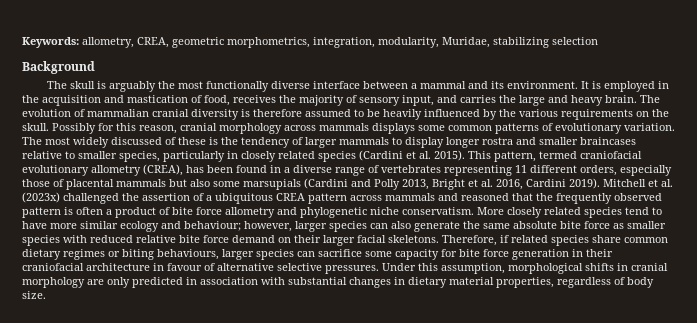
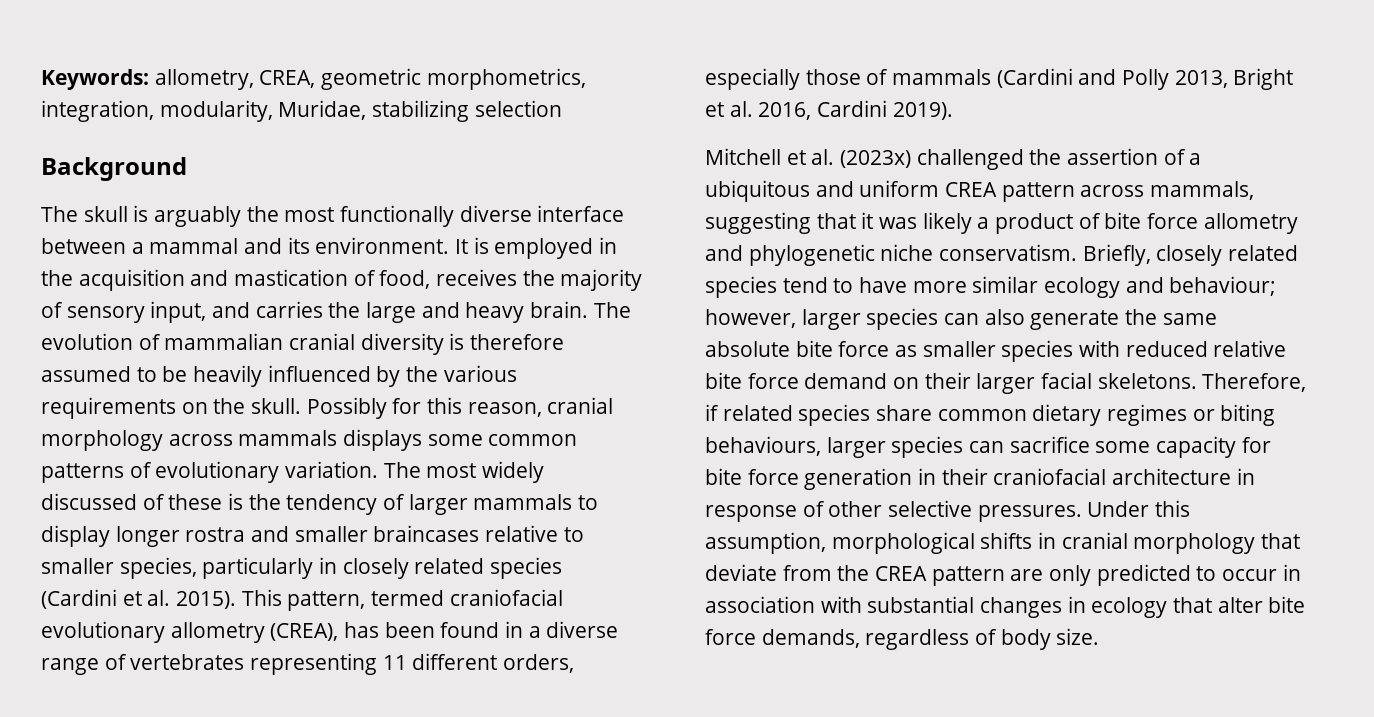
- This pattern, termed craniofacial evolutionary allometry (CREA), has been found in a diverse range of vertebrates representing 11 different orders, especially those of placental mammals but also some marsupials (Cardini and Polly 2013, Bright et al. 2016, Cardini 2019). Mitchell et al. (2023x) challenged the assertion of a ubiquitous CREA pattern across mammals and reasoned that the frequently observed pattern is often a product of bite force allometry and phylogenetic niche conservatism.
+ This pattern, termed craniofacial evolutionary allometry (CREA), has been found in a diverse range of vertebrates representing 11 different orders, especially those of mammals (Cardini and Polly 2013, Bright et al. 2016, Cardini 2019).
+ Mitchell et al. (2023x) challenged the assertion of a ubiquitous and uniform CREA pattern across mammals, suggesting that it was likely a product of bite force allometry and phylogenetic niche conservatism.
- More closely related species tend to have more similar ecology and behaviour; however, larger species can also generate the same absolute bite force as smaller species with reduced relative bite force demand on their larger facial skeletons.
+ Briefly, closely related species tend to have more similar ecology and behaviour; however, larger species can also generate the same absolute bite force as smaller species with reduced relative bite force demand on their larger facial skeletons.
- Therefore, if related species share common dietary regimes or biting behaviours, larger species can sacrifice some capacity for bite force generation in their craniofacial architecture in favour of alternative selective pressures.
+ Therefore, if related species share common dietary regimes or biting behaviours, larger species can sacrifice some capacity for bite force generation in their craniofacial architecture in response of other selective pressures.
- Under this assumption, morphological shifts in cranial morphology are only predicted in association with substantial changes in dietary material properties, regardless of body size.
+ Under this assumption, morphological shifts in cranial morphology that deviate from the CREA pattern are only predicted to occur in association with substantial changes in ecology that alter bite force demands, regardless of body size.

